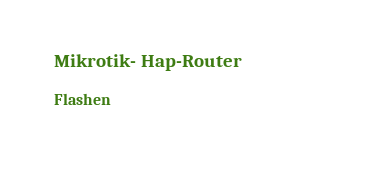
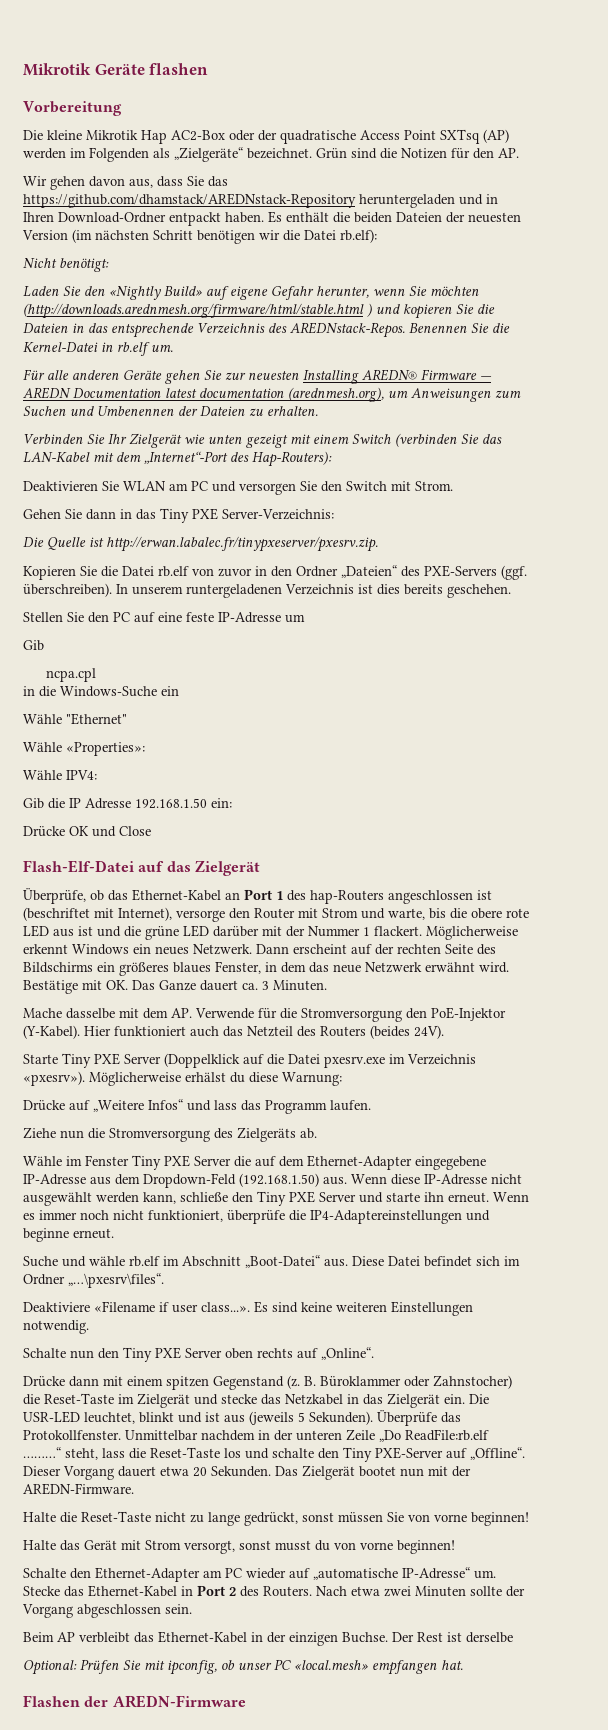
- Mikrotik- Hap-Router
+ Mikrotik Geräte flashen
+ Vorbereitung
+ Die kleine Mikrotik Hap AC2-Box oder der quadratische Access Point SXTsq (AP) werden im Folgenden als „Zielgeräte“ bezeichnet. Grün sind die Notizen für den AP.
+ Wir gehen davon aus, dass Sie das https://github.com/dhamstack/AREDNstack-Repository heruntergeladen und in Ihren Download-Ordner entpackt haben. Es enthält die beiden Dateien der neuesten Version (im nächsten Schritt benötigen wir die Datei rb.elf):
+ Nicht benötigt:
+ Laden Sie den «Nightly Build» auf eigene Gefahr herunter, wenn Sie möchten (http://downloads.arednmesh.org/firmware/html/stable.html ) und kopieren Sie die Dateien in das entsprechende Verzeichnis des AREDNstack-Repos. Benennen Sie die Kernel-Datei in rb.elf um.
+ Für alle anderen Geräte gehen Sie zur neuesten Installing AREDN® Firmware — AREDN Documentation latest documentation (arednmesh.org), um Anweisungen zum Suchen und Umbenennen der Dateien zu erhalten.
+ Verbinden Sie Ihr Zielgerät wie unten gezeigt mit einem Switch (verbinden Sie das LAN-Kabel mit dem „Internet“-Port des Hap-Routers):
+ Deaktivieren Sie WLAN am PC und versorgen Sie den Switch mit Strom.
+ Gehen Sie dann in das Tiny PXE Server-Verzeichnis:
+ Die Quelle ist http://erwan.labalec.fr/tinypxeserver/pxesrv.zip.
+ Kopieren Sie die Datei rb.elf von zuvor in den Ordner „Dateien“ des PXE-Servers (ggf. überschreiben). In unserem runtergeladenen Verzeichnis ist dies bereits geschehen.
+ Stellen Sie den PC auf eine feste IP-Adresse um
+ Gib
+ ncpa.cpl
+ in die Windows-Suche ein
+ Wähle "Ethernet"
+ Wähle «Properties»:
+ Wähle IPV4:
+ Gib die IP Adresse 192.168.1.50 ein:
+ Drücke OK und Close
+ Flash-Elf-Datei auf das Zielgerät
+ Überprüfe, ob das Ethernet-Kabel an Port 1 des hap-Routers angeschlossen ist (beschriftet mit Internet), versorge den Router mit Strom und warte, bis die obere rote LED aus ist und die grüne LED darüber mit der Nummer 1 flackert. Möglicherweise erkennt Windows ein neues Netzwerk. Dann erscheint auf der rechten Seite des Bildschirms ein größeres blaues Fenster, in dem das neue Netzwerk erwähnt wird. Bestätige mit OK. Das Ganze dauert ca. 3 Minuten.
+ Mache dasselbe mit dem AP. Verwende für die Stromversorgung den PoE-Injektor (Y-Kabel). Hier funktioniert auch das Netzteil des Routers (beides 24V).
+ Starte Tiny PXE Server (Doppelklick auf die Datei pxesrv.exe im Verzeichnis «pxesrv»). Möglicherweise erhälst du diese Warnung:
+ Drücke auf „Weitere Infos“ und lass das Programm laufen.
+ Ziehe nun die Stromversorgung des Zielgeräts ab.
+ Wähle im Fenster Tiny PXE Server die auf dem Ethernet-Adapter eingegebene IP-Adresse aus dem Dropdown-Feld (192.168.1.50) aus. Wenn diese IP-Adresse nicht ausgewählt werden kann, schließe den Tiny PXE Server und starte ihn erneut. Wenn es immer noch nicht funktioniert, überprüfe die IP4-Adaptereinstellungen und beginne erneut.
+ Suche und wähle rb.elf im Abschnitt „Boot-Datei“ aus. Diese Datei befindet sich im Ordner „…\pxesrv\files“.
+ Deaktiviere «Filename if user class...». Es sind keine weiteren Einstellungen notwendig.
+ Schalte nun den Tiny PXE Server oben rechts auf „Online“.
+ Drücke dann mit einem spitzen Gegenstand (z. B. Büroklammer oder Zahnstocher) die Reset-Taste im Zielgerät und stecke das Netzkabel in das Zielgerät ein. Die USR-LED leuchtet, blinkt und ist aus (jeweils 5 Sekunden). Überprüfe das Protokollfenster. Unmittelbar nachdem in der unteren Zeile „Do ReadFile:rb.elf ………“ steht, lass die Reset-Taste los und schalte den Tiny PXE-Server auf „Offline“. Dieser Vorgang dauert etwa 20 Sekunden. Das Zielgerät bootet nun mit der AREDN-Firmware.
+ Halte die Reset-Taste nicht zu lange gedrückt, sonst müssen Sie von vorne beginnen!
+ Halte das Gerät mit Strom versorgt, sonst musst du von vorne beginnen!
+ Schalte den Ethernet-Adapter am PC wieder auf „automatische IP-Adresse“ um. Stecke das Ethernet-Kabel in Port 2 des Routers. Nach etwa zwei Minuten sollte der Vorgang abgeschlossen sein.
+ Beim AP verbleibt das Ethernet-Kabel in der einzigen Buchse. Der Rest ist derselbe
+ Optional: Prüfen Sie mit ipconfig, ob unser PC «local.mesh» empfangen hat.
- Flashen
+ Flashen der AREDN-Firmware

